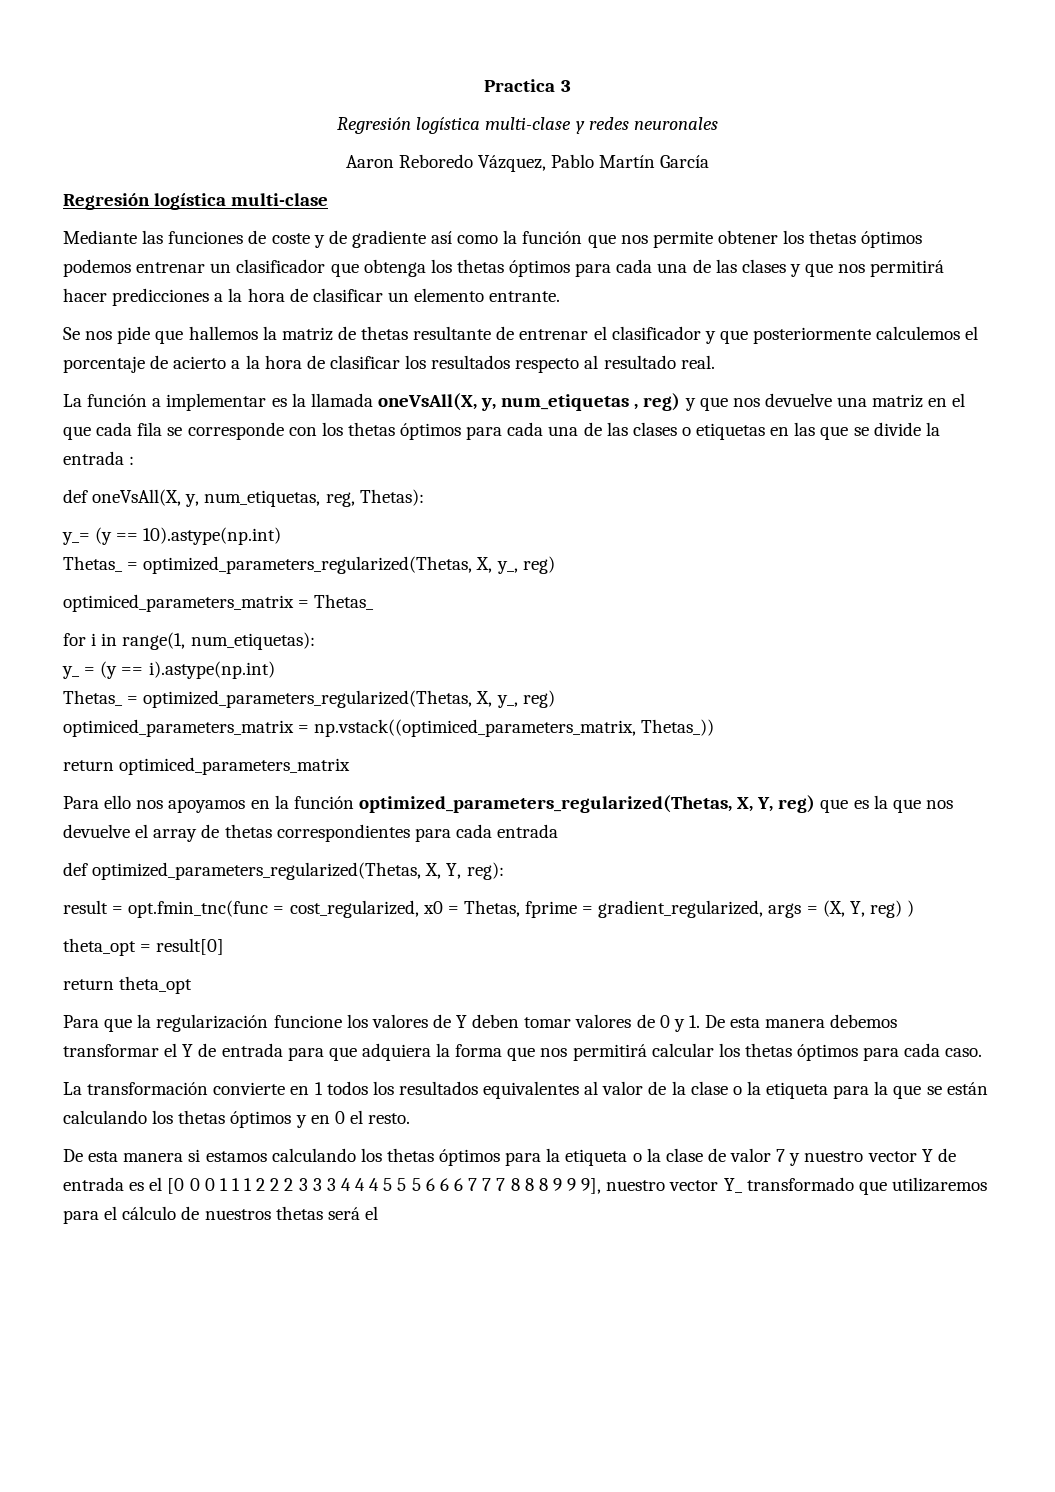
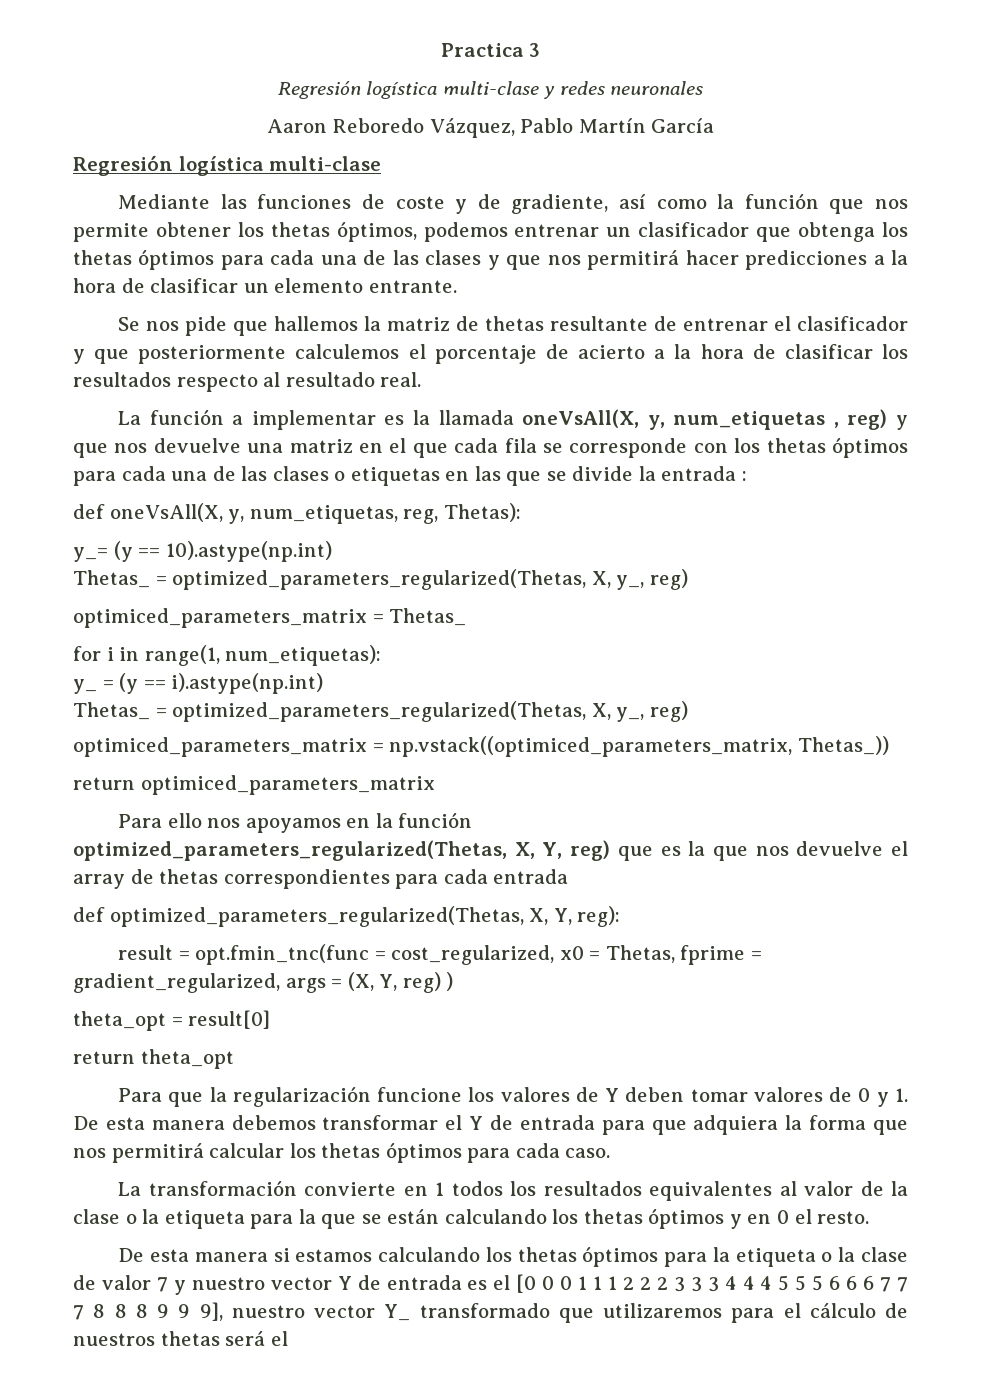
- Mediante las funciones de coste y de gradiente así como la función que nos permite obtener los thetas óptimos podemos entrenar un clasificador que obtenga los thetas óptimos para cada una de las clases y que nos permitirá hacer predicciones a la hora de clasificar un elemento entrante.
+ Mediante las funciones de coste y de gradiente, así como la función que nos permite obtener los thetas óptimos, podemos entrenar un clasificador que obtenga los thetas óptimos para cada una de las clases y que nos permitirá hacer predicciones a la hora de clasificar un elemento entrante.

